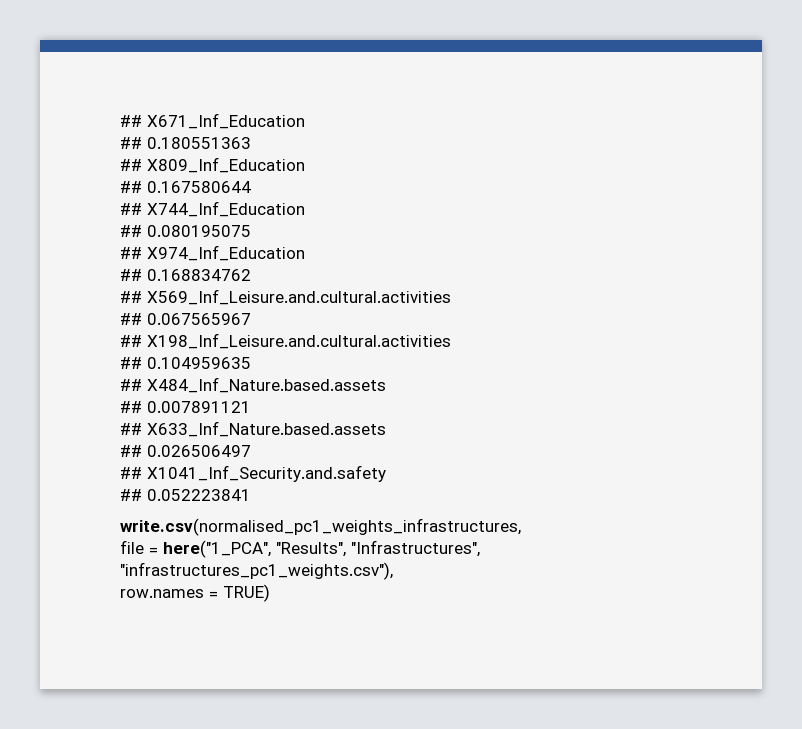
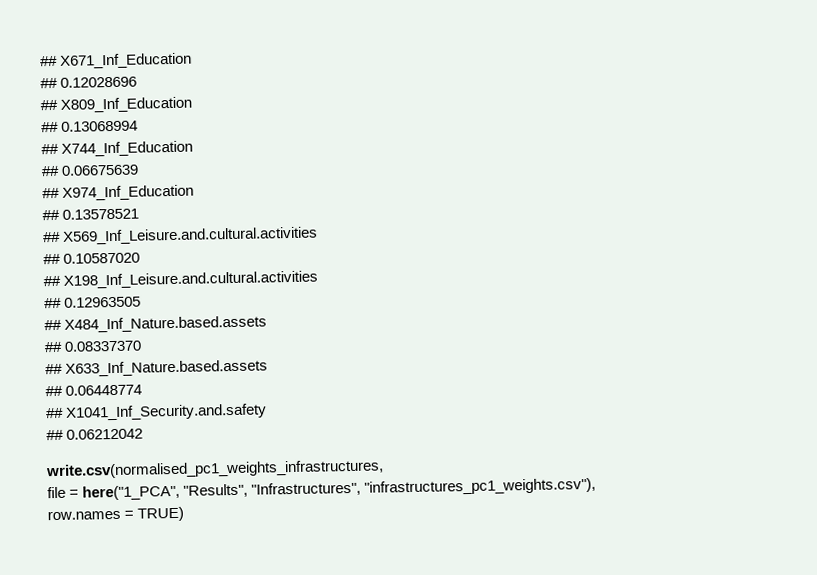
- ## 0.180551363
+ ## 0.12028696
- ## 0.167580644
+ ## 0.13068994
- ## 0.080195075
+ ## 0.06675639
- ## 0.168834762
+ ## 0.13578521
- ## 0.067565967
+ ## 0.10587020
- ## 0.104959635
+ ## 0.12963505
- ## 0.007891121
+ ## 0.08337370
- ## 0.026506497
+ ## 0.06448774
- ## 0.052223841
+ ## 0.06212042

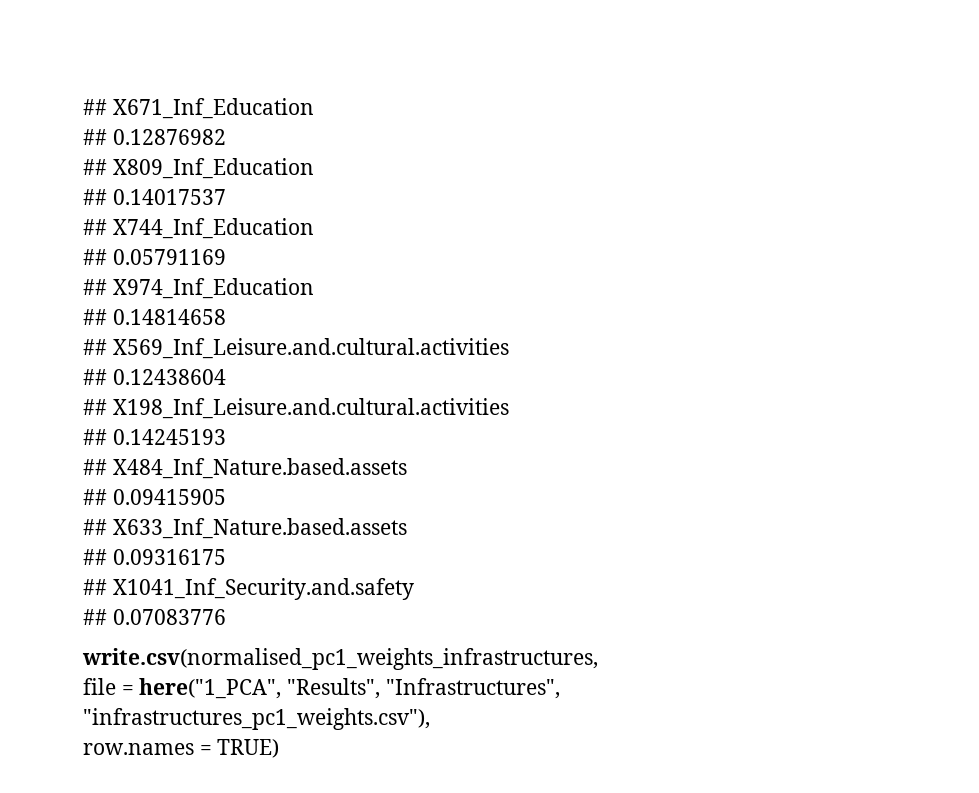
- ## 0.12028696
+ ## 0.12876982
- ## 0.13068994
+ ## 0.14017537
- ## 0.06675639
+ ## 0.05791169
- ## 0.13578521
+ ## 0.14814658
- ## 0.10587020
+ ## 0.12438604
- ## 0.12963505
+ ## 0.14245193
- ## 0.08337370
+ ## 0.09415905
- ## 0.06448774
+ ## 0.09316175
- ## 0.06212042
+ ## 0.07083776

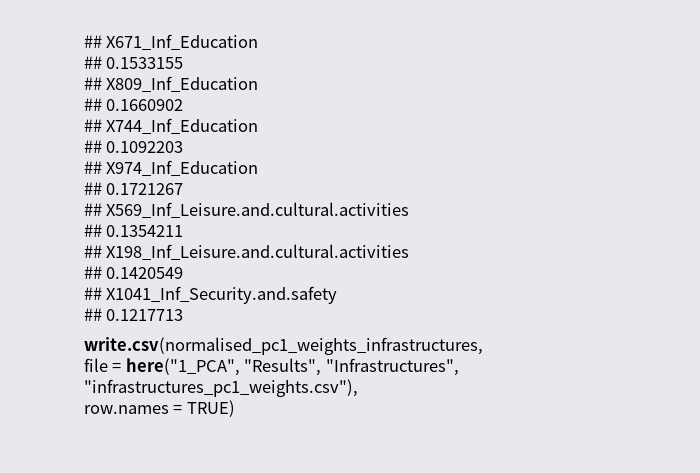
- ## 0.12876982
+ ## 0.1533155
- ## 0.14017537
+ ## 0.1660902
- ## 0.05791169
+ ## 0.1092203
- ## 0.14814658
+ ## 0.1721267
- ## 0.12438604
+ ## 0.1354211
- ## 0.14245193
- ## X484_Inf_Nature.based.assets
- ## 0.09415905
- ## X633_Inf_Nature.based.assets
- ## 0.09316175
+ ## 0.1420549
- ## 0.07083776
+ ## 0.1217713

